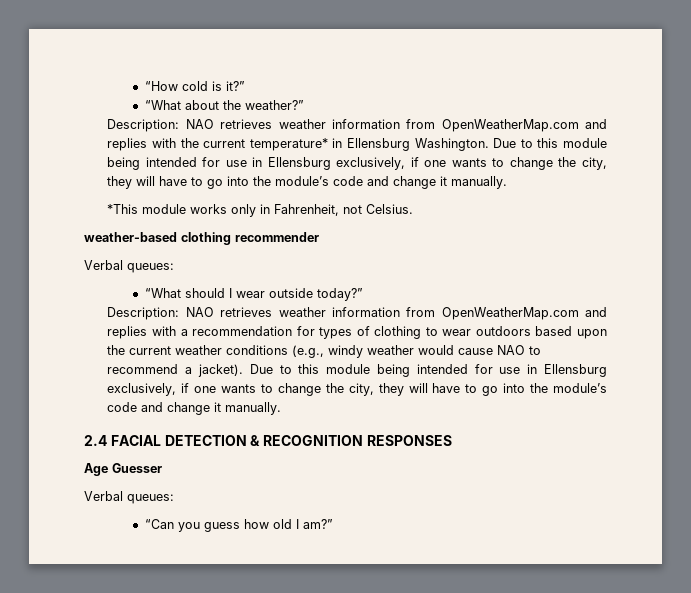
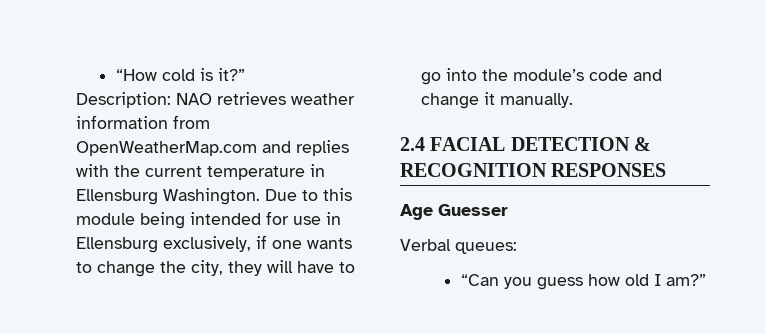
- “What about the weather?”
- Description: NAO retrieves weather information from OpenWeatherMap.com and replies with the current temperature* in Ellensburg Washington.
+ Description: NAO retrieves weather information from OpenWeatherMap.com and replies with the current temperature in Ellensburg Washington.
- *This module works only in Fahrenheit, not Celsius.
- weather-based clothing recommender
- Verbal queues:
- “What should I wear outside today?”
- Description: NAO retrieves weather information from OpenWeatherMap.com and replies with a recommendation for types of clothing to wear outdoors based upon the current weather conditions (e.g., windy weather would cause NAO to recommend a jacket). Due to this module being intended for use in Ellensburg exclusively, if one wants to change the city, they will have to go into the module’s code and change it manually.

